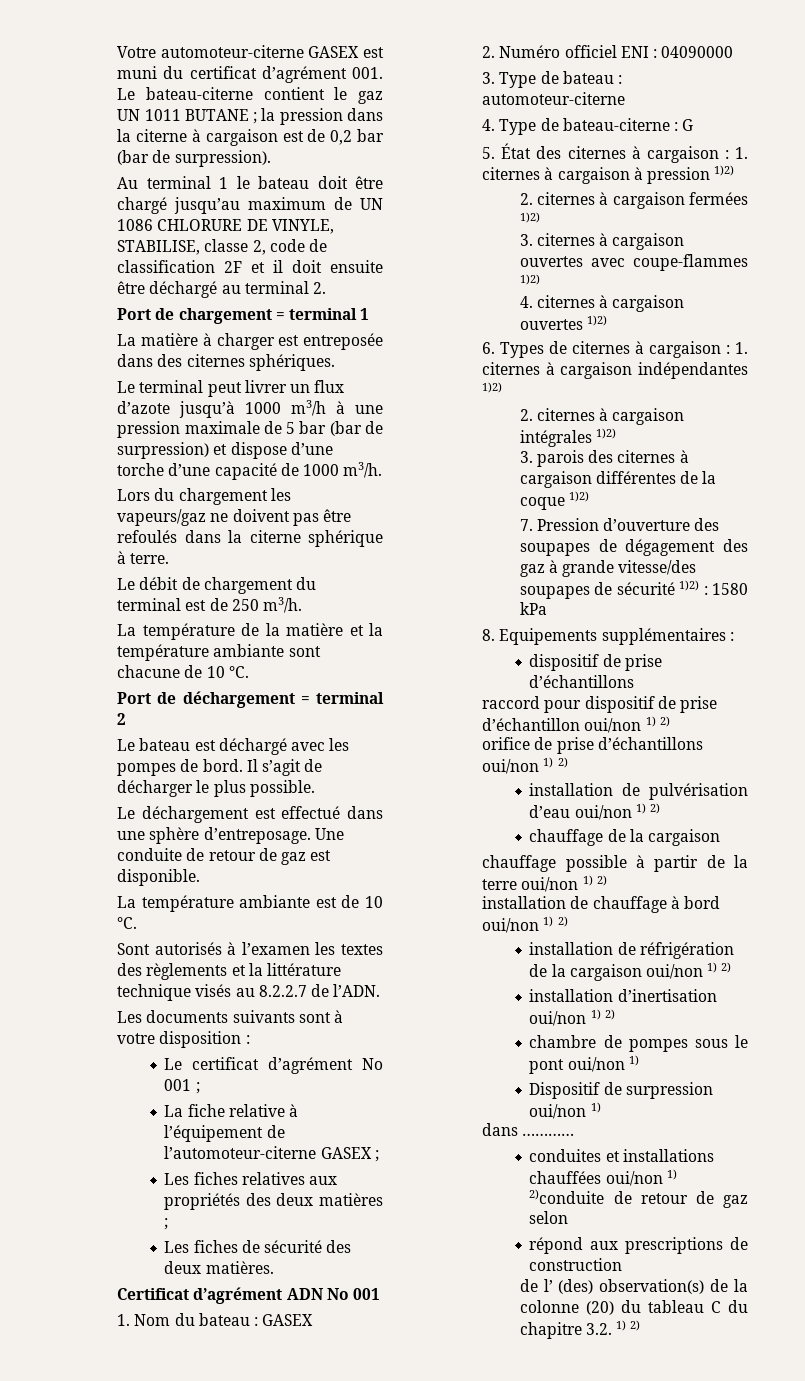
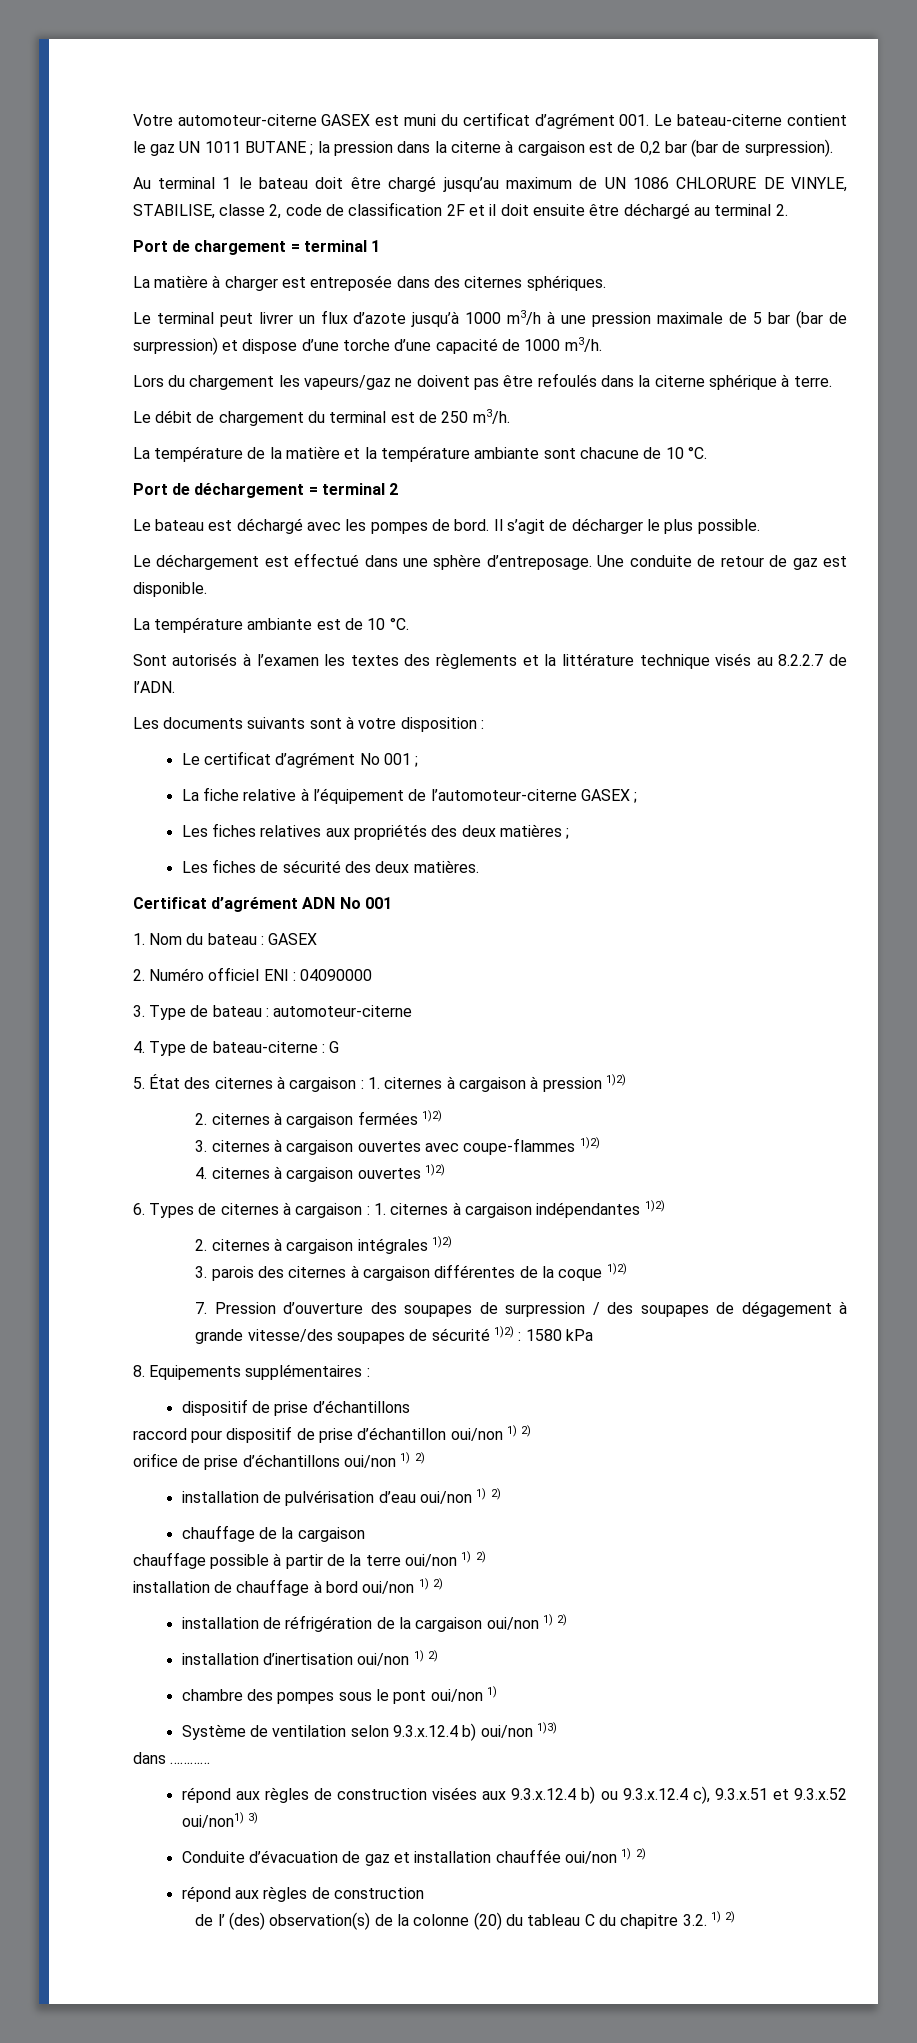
- 7. Pression d’ouverture des soupapes de dégagement des gaz à grande vitesse/des soupapes de sécurité 1)2) : 1580 kPa
+ 7. Pression d’ouverture des soupapes de surpression / des soupapes de dégagement à grande vitesse/des soupapes de sécurité 1)2) : 1580 kPa
- chambre de pompes sous le pont oui/non 1)
+ chambre des pompes sous le pont oui/non 1)
- Dispositif de surpression oui/non 1)
+ Système de ventilation selon 9.3.x.12.4 b) oui/non 1)3)
  dans …………
- conduites et installations chauffées oui/non 1) 2)conduite de retour de gaz selon
- répond aux prescriptions de construction
+ répond aux règles de construction visées aux 9.3.x.12.4 b) ou 9.3.x.12.4 c), 9.3.x.51 et 9.3.x.52 oui/non1) 3)
+ Conduite d’évacuation de gaz et installation chauffée oui/non 1) 2)
+ répond aux règles de construction

